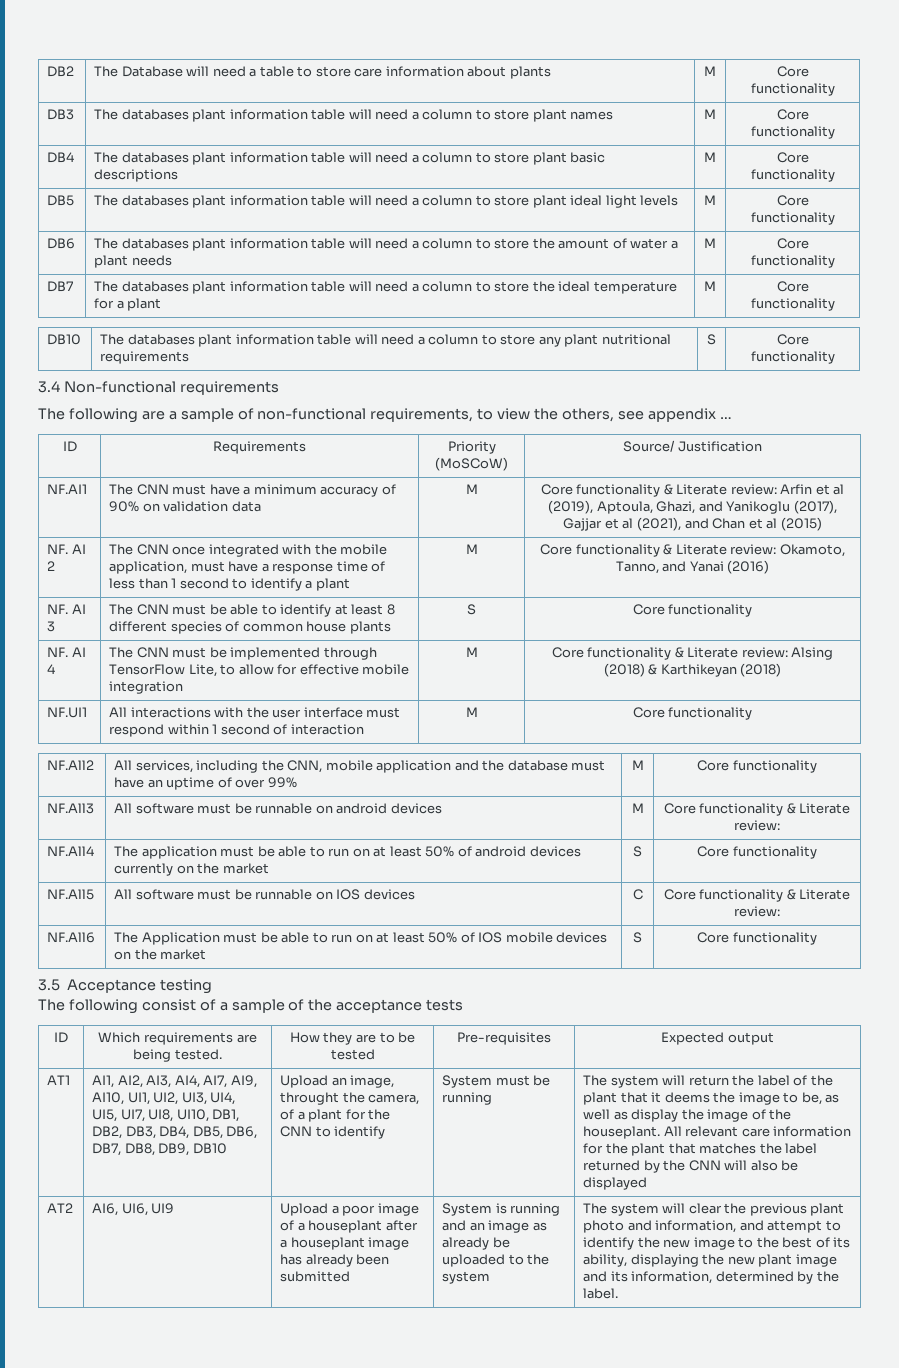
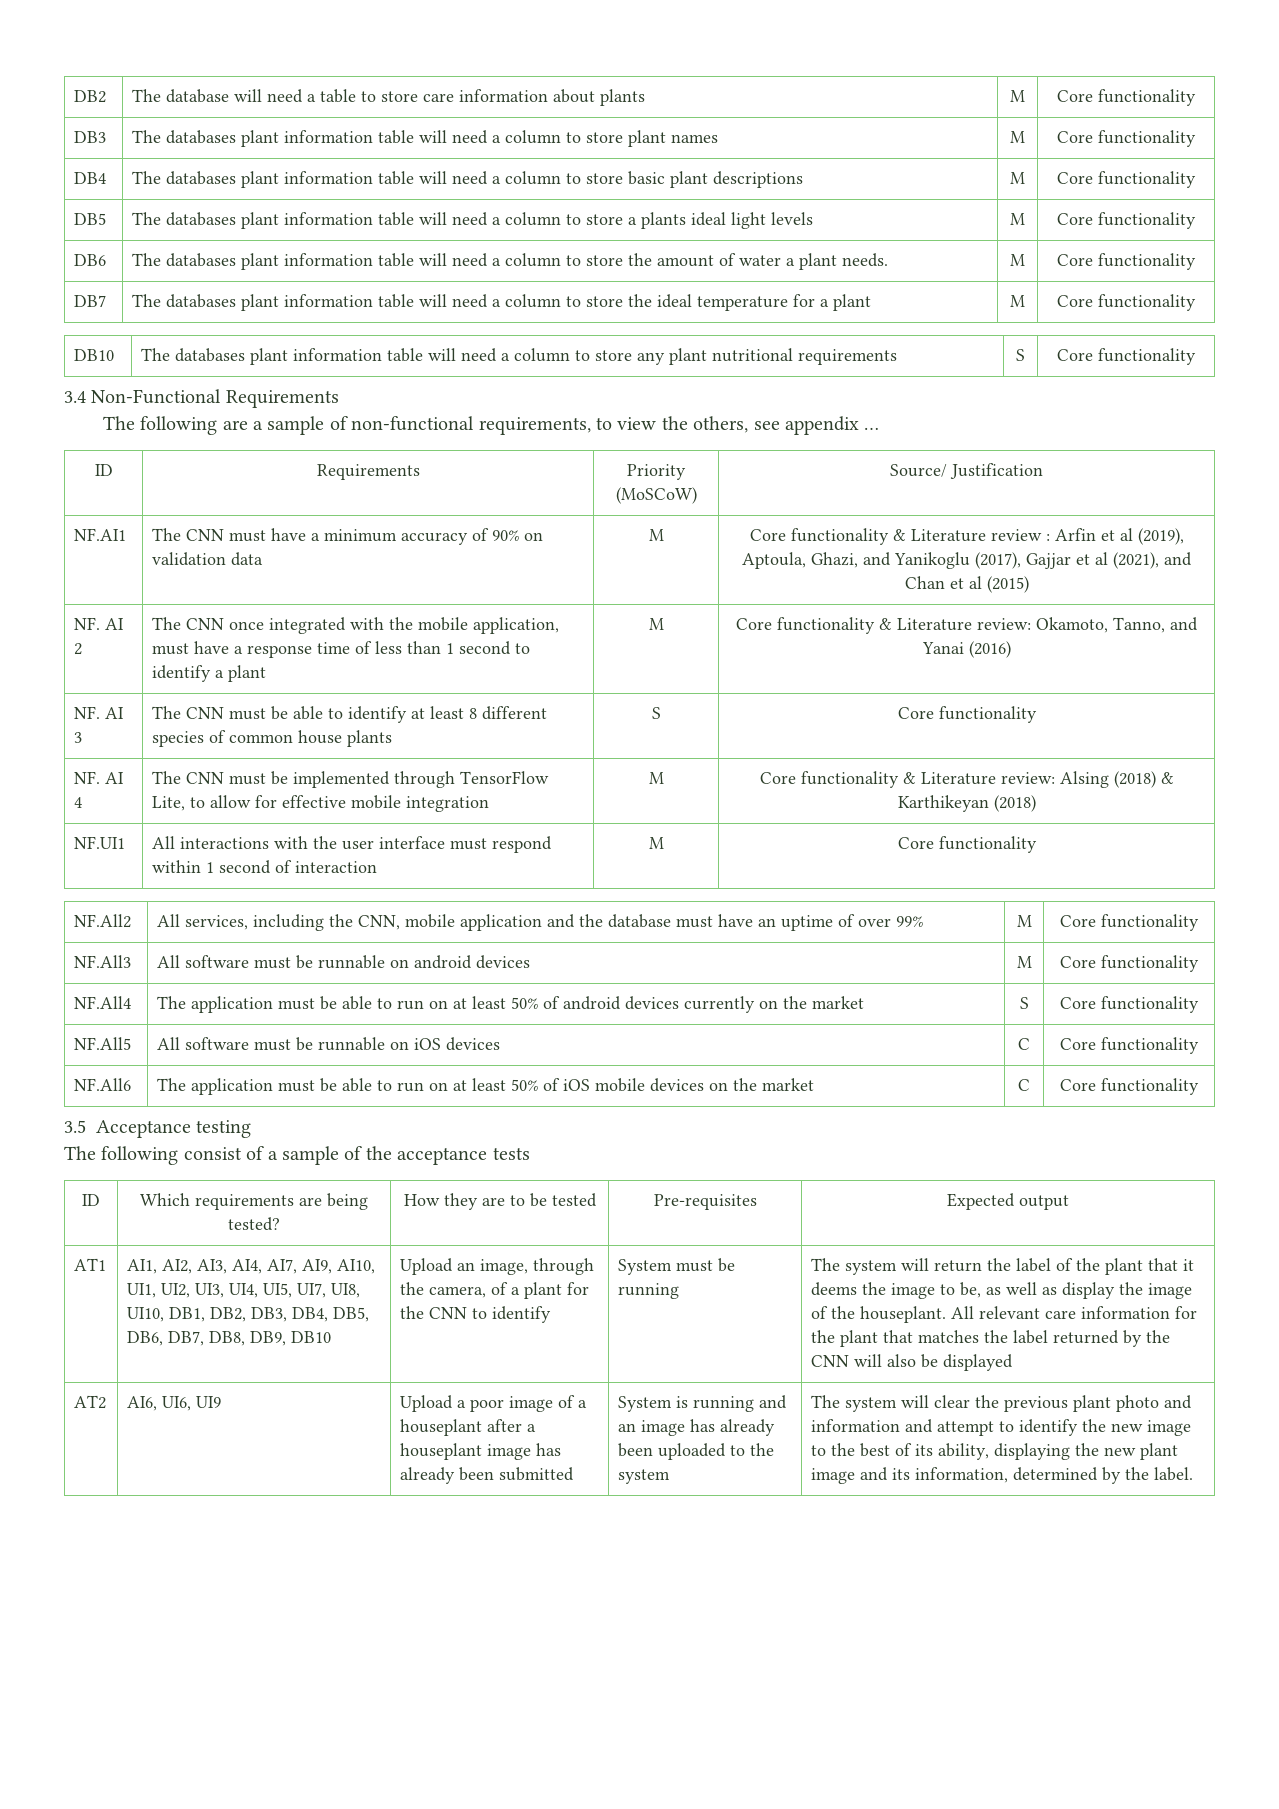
- DB2 | The Database will need a table to store care information about plants | M | Core functionality
+ DB2 | The database will need a table to store care information about plants | M | Core functionality
- DB4 | The databases plant information table will need a column to store plant basic descriptions | M | Core functionality
+ DB4 | The databases plant information table will need a column to store basic plant descriptions | M | Core functionality
- DB5 | The databases plant information table will need a column to store plant ideal light levels | M | Core functionality
+ DB5 | The databases plant information table will need a column to store a plants ideal light levels | M | Core functionality
- DB6 | The databases plant information table will need a column to store the amount of water a plant needs | M | Core functionality
+ DB6 | The databases plant information table will need a column to store the amount of water a plant needs. | M | Core functionality
- 3.4 Non-functional requirements
+ 3.4 Non-Functional Requirements
- NF.AI1 | The CNN must have a minimum accuracy of 90% on validation data | M | Core functionality & Literate review: Arfin et al (2019), Aptoula, Ghazi, and Yanikoglu (2017), Gajjar et al (2021), and Chan et al (2015)
+ NF.AI1 | The CNN must have a minimum accuracy of 90% on validation data | M | Core functionality & Literature review : Arfin et al (2019), Aptoula, Ghazi, and Yanikoglu (2017), Gajjar et al (2021), and Chan et al (2015)
- NF. AI 2 | The CNN once integrated with the mobile application, must have a response time of less than 1 second to identify a plant | M | Core functionality & Literate review: Okamoto, Tanno, and Yanai (2016)
+ NF. AI 2 | The CNN once integrated with the mobile application, must have a response time of less than 1 second to identify a plant | M | Core functionality & Literature review: Okamoto, Tanno, and Yanai (2016)
- NF. AI 4 | The CNN must be implemented through TensorFlow Lite, to allow for effective mobile integration | M | Core functionality & Literate review: Alsing (2018) & Karthikeyan (2018)
+ NF. AI 4 | The CNN must be implemented through TensorFlow Lite, to allow for effective mobile integration | M | Core functionality & Literature review: Alsing (2018) & Karthikeyan (2018)
- NF.All3 | All software must be runnable on android devices | M | Core functionality & Literate review:
+ NF.All3 | All software must be runnable on android devices | M | Core functionality
- NF.All5 | All software must be runnable on IOS devices | C | Core functionality & Literate review:
+ NF.All5 | All software must be runnable on iOS devices | C | Core functionality
- NF.All6 | The Application must be able to run on at least 50% of IOS mobile devices on the market | S | Core functionality
+ NF.All6 | The application must be able to run on at least 50% of iOS mobile devices on the market | C | Core functionality
- ID | Which requirements are being tested. | How they are to be tested | Pre-requisites | Expected output
+ ID | Which requirements are being tested? | How they are to be tested | Pre-requisites | Expected output
- Upload an image, throught the camera, of a plant for the CNN to identify
+ Upload an image, through the camera, of a plant for the CNN to identify
- System is running and an image as already be uploaded to the system
+ System is running and an image has already been uploaded to the system
- The system will clear the previous plant photo and information, and attempt to identify the new image to the best of its ability, displaying the new plant image and its information, determined by the label.
+ The system will clear the previous plant photo and information and attempt to identify the new image to the best of its ability, displaying the new plant image and its information, determined by the label.

